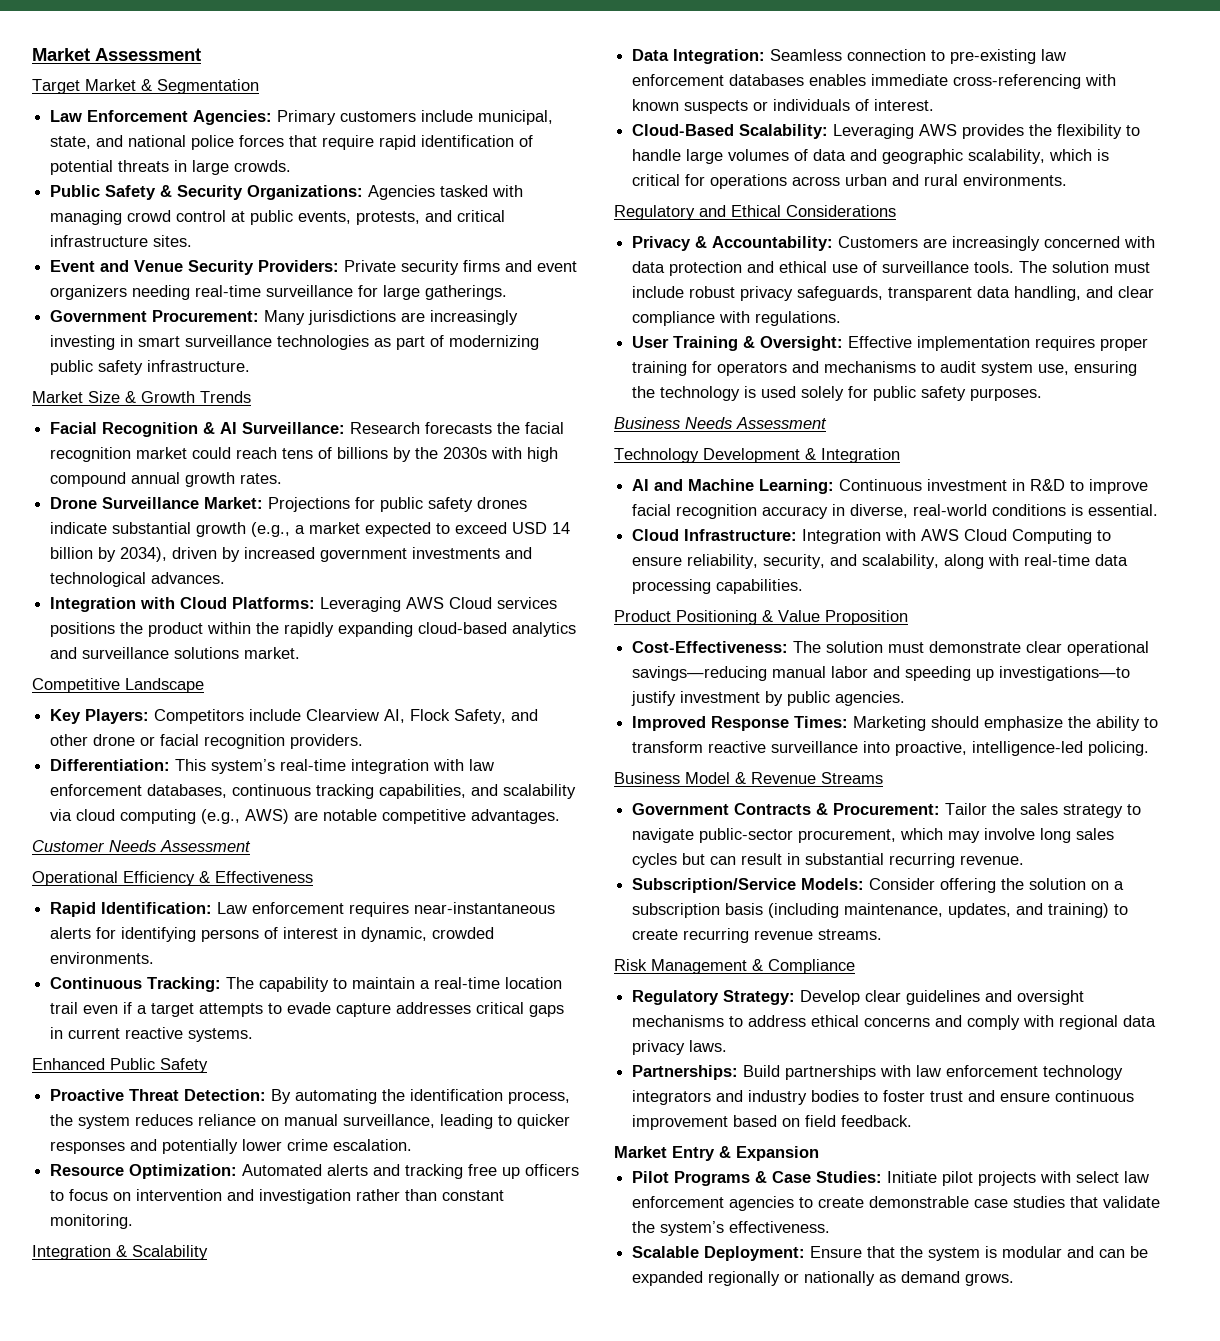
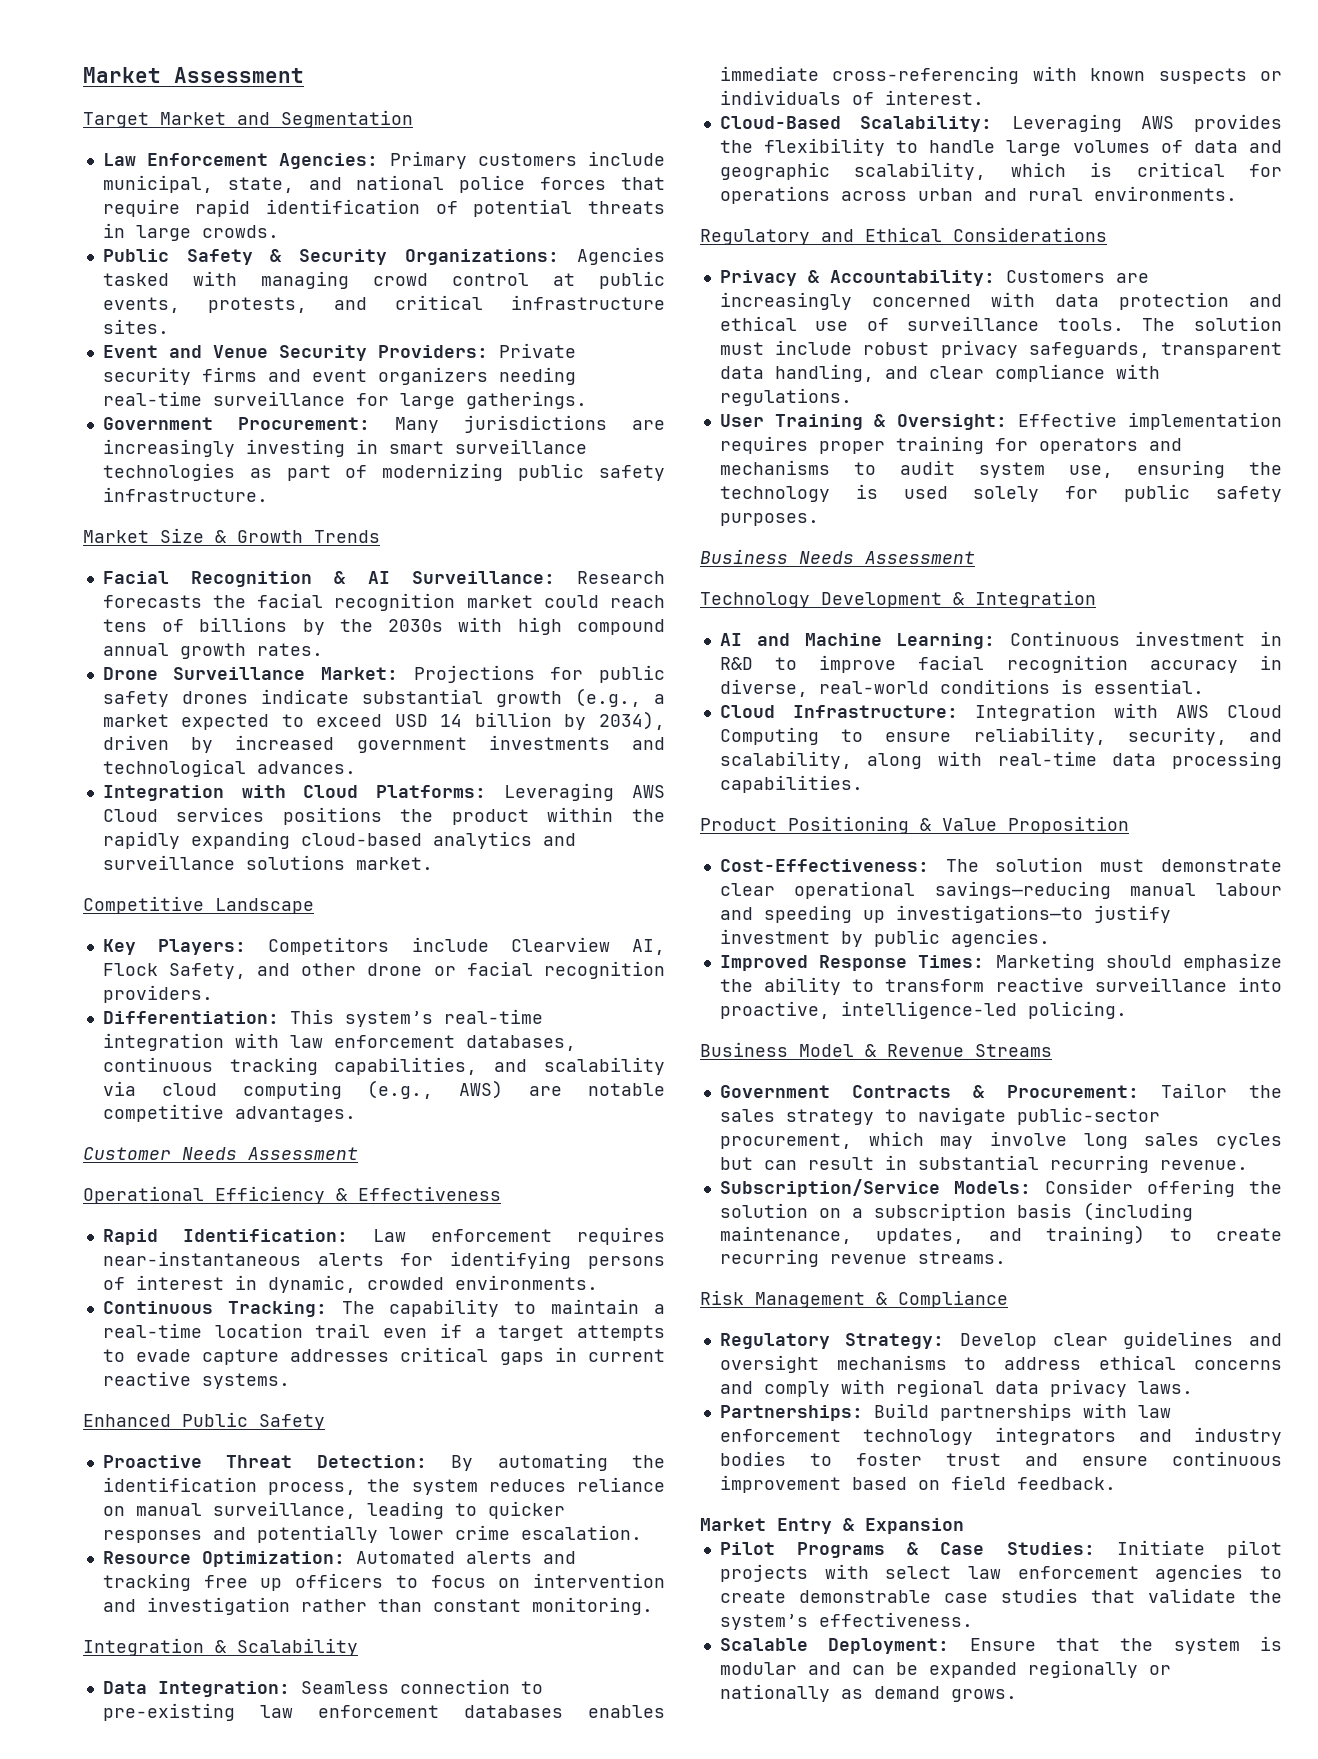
- Target Market & Segmentation
+ Target Market and Segmentation
- Cost-Effectiveness: The solution must demonstrate clear operational savings—reducing manual labor and speeding up investigations—to justify investment by public agencies.
+ Cost-Effectiveness: The solution must demonstrate clear operational savings—reducing manual labour and speeding up investigations—to justify investment by public agencies.

